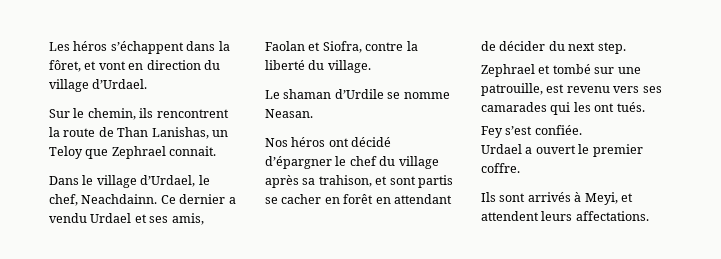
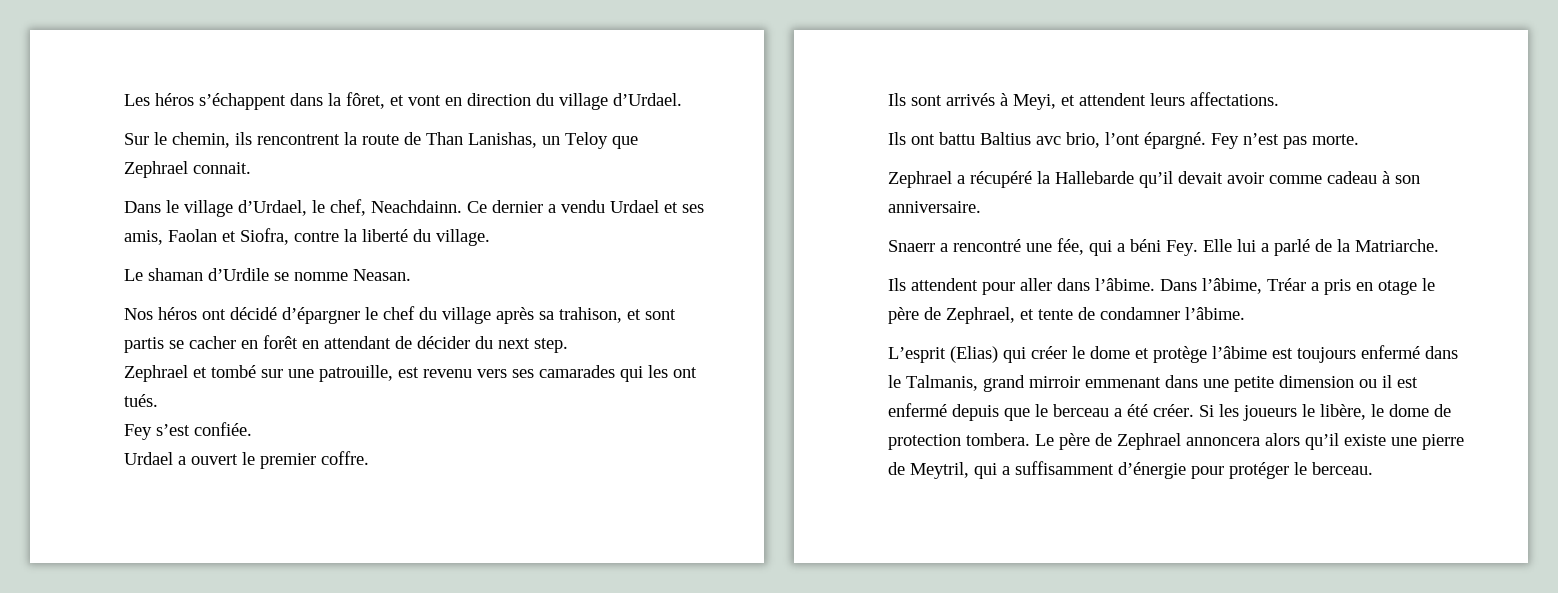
+ Ils ont battu Baltius avc brio, l’ont épargné. Fey n’est pas morte.
+ Zephrael a récupéré la Hallebarde qu’il devait avoir comme cadeau à son anniversaire.
+ Snaerr a rencontré une fée, qui a béni Fey. Elle lui a parlé de la Matriarche.
+ Ils attendent pour aller dans l’âbime. Dans l’âbime, Tréar a pris en otage le père de Zephrael, et tente de condamner l’âbime.
+ L’esprit (Elias) qui créer le dome et protège l’âbime est toujours enfermé dans le Talmanis, grand mirroir emmenant dans une petite dimension ou il est enfermé depuis que le berceau a été créer. Si les joueurs le libère, le dome de protection tombera. Le père de Zephrael annoncera alors qu’il existe une pierre de Meytril, qui a suffisamment d’énergie pour protéger le berceau.

